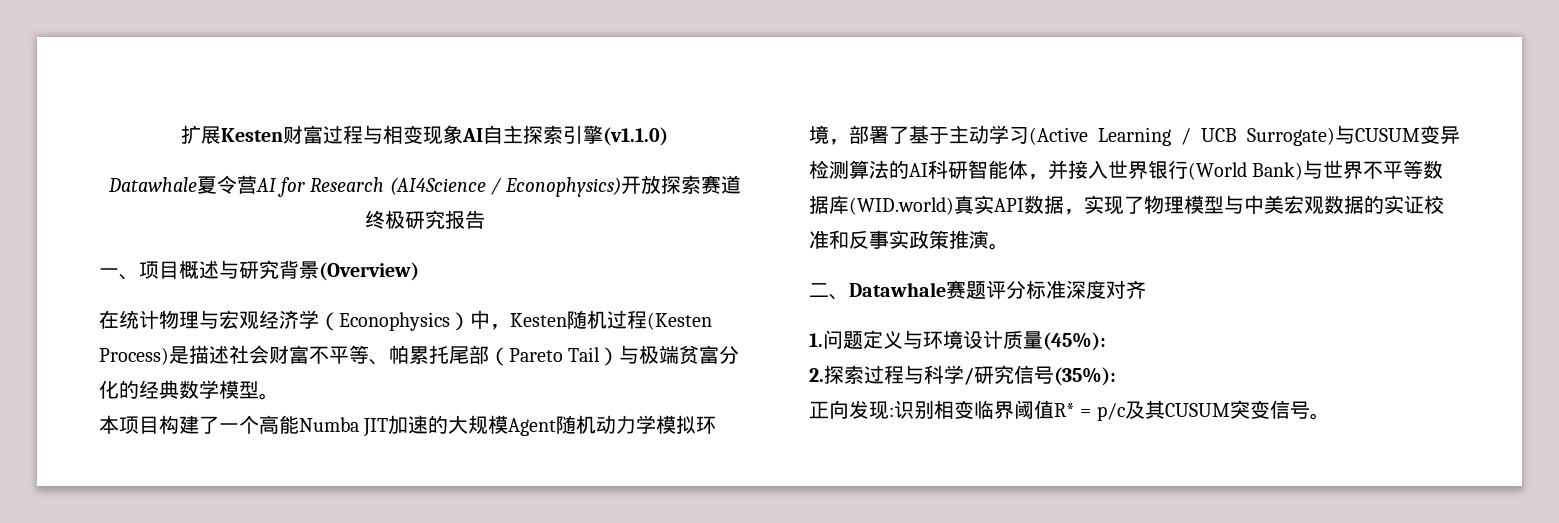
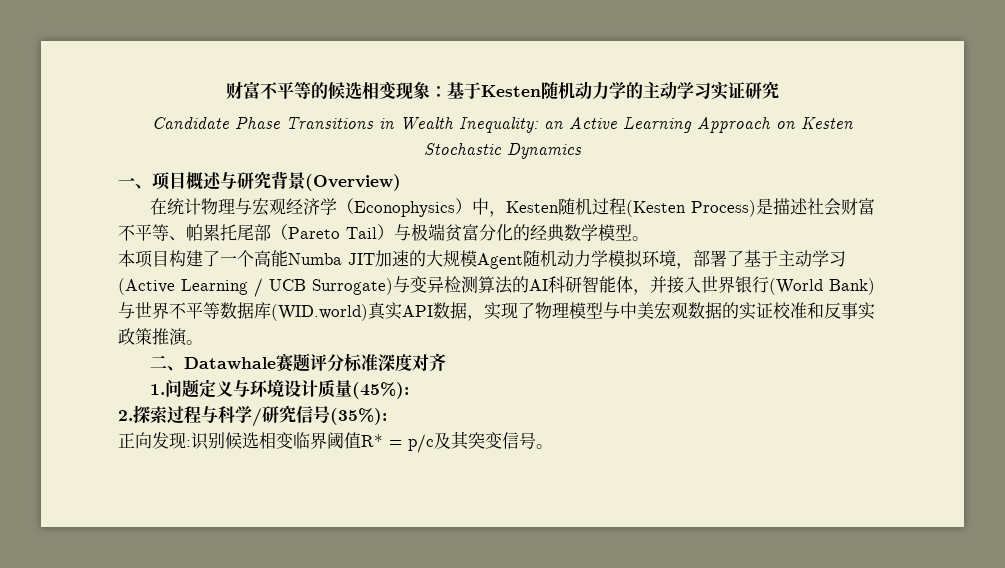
- 扩展Kesten财富过程与相变现象AI自主探索引擎(v1.1.0)
- Datawhale夏令营AI for Research (AI4Science / Econophysics)开放探索赛道终极研究报告
+ 财富不平等的候选相变现象：基于Kesten随机动力学的主动学习实证研究
+ Candidate Phase Transitions in Wealth Inequality: an Active Learning Approach on Kesten Stochastic Dynamics
- 本项目构建了一个高能Numba JIT加速的大规模Agent随机动力学模拟环境，部署了基于主动学习(Active Learning / UCB Surrogate)与CUSUM变异检测算法的AI科研智能体，并接入世界银行(World Bank)与世界不平等数据库(WID.world)真实API数据，实现了物理模型与中美宏观数据的实证校准和反事实政策推演。
+ 本项目构建了一个高能Numba JIT加速的大规模Agent随机动力学模拟环境，部署了基于主动学习(Active Learning / UCB Surrogate)与变异检测算法的AI科研智能体，并接入世界银行(World Bank)与世界不平等数据库(WID.world)真实API数据，实现了物理模型与中美宏观数据的实证校准和反事实政策推演。
- 正向发现:识别相变临界阈值R* = p/c及其CUSUM突变信号。
+ 正向发现:识别候选相变临界阈值R* = p/c及其突变信号。

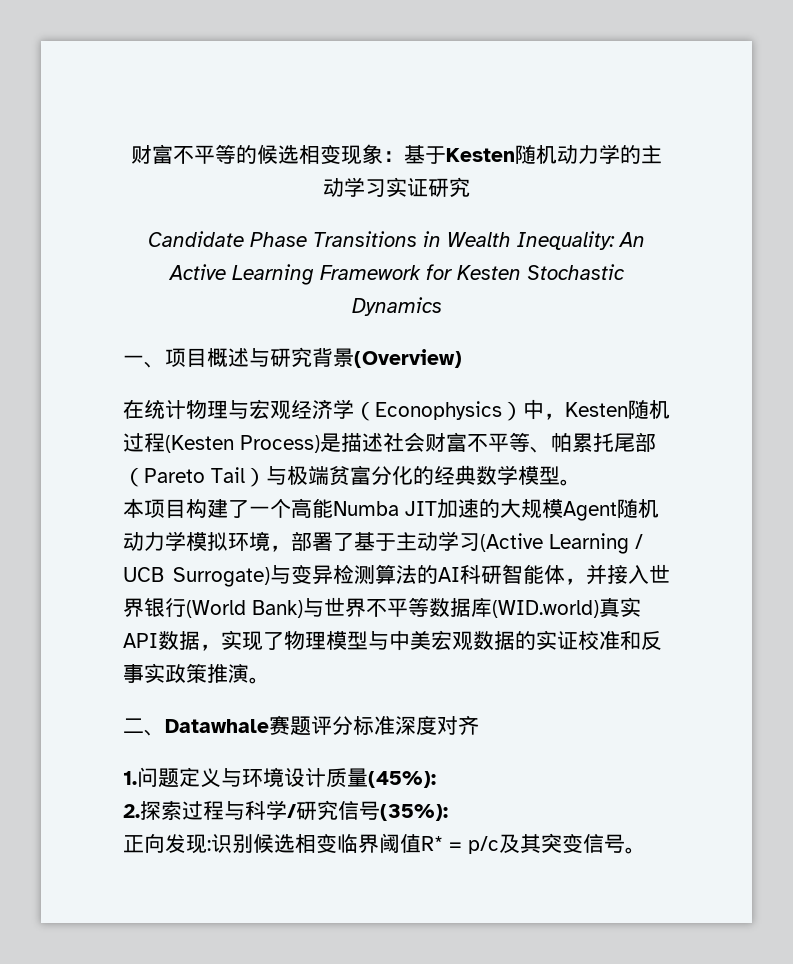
- Candidate Phase Transitions in Wealth Inequality: an Active Learning Approach on Kesten Stochastic Dynamics
+ Candidate Phase Transitions in Wealth Inequality: An Active Learning Framework for Kesten Stochastic Dynamics

